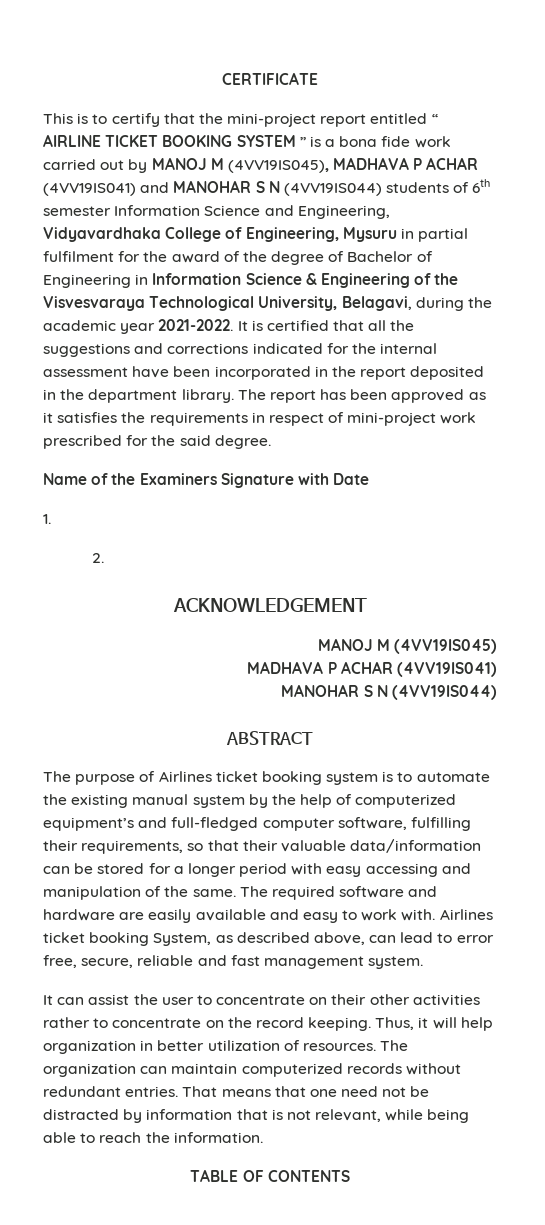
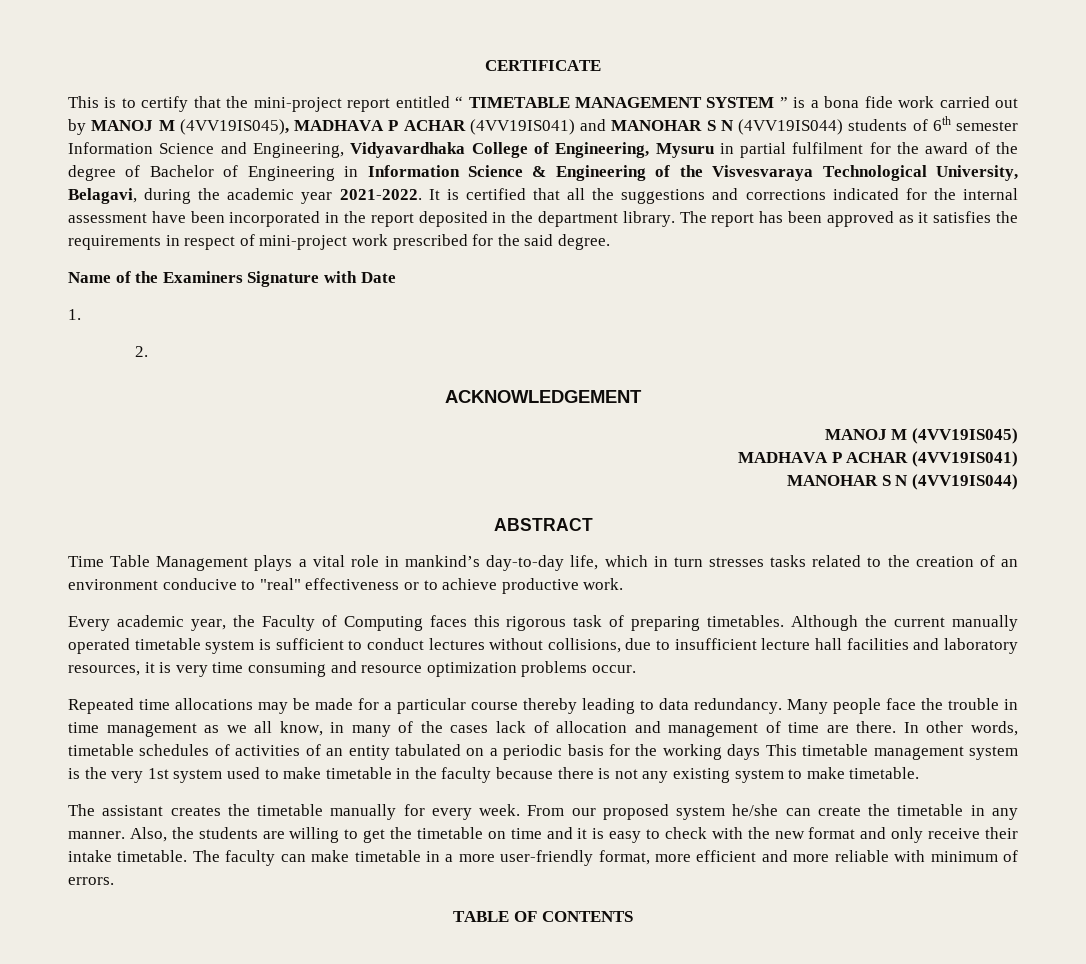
- This is to certify that the mini-project report entitled “ AIRLINE TICKET BOOKING SYSTEM ” is a bona fide work carried out by MANOJ M (4VV19IS045), MADHAVA P ACHAR (4VV19IS041) and MANOHAR S N (4VV19IS044) students of 6th semester Information Science and Engineering, Vidyavardhaka College of Engineering, Mysuru in partial fulfilment for the award of the degree of Bachelor of Engineering in Information Science & Engineering of the Visvesvaraya Technological University, Belagavi, during the academic year 2021-2022.
+ This is to certify that the mini-project report entitled “ TIMETABLE MANAGEMENT SYSTEM ” is a bona fide work carried out by MANOJ M (4VV19IS045), MADHAVA P ACHAR (4VV19IS041) and MANOHAR S N (4VV19IS044) students of 6th semester Information Science and Engineering, Vidyavardhaka College of Engineering, Mysuru in partial fulfilment for the award of the degree of Bachelor of Engineering in Information Science & Engineering of the Visvesvaraya Technological University, Belagavi, during the academic year 2021-2022.
- The purpose of Airlines ticket booking system is to automate the existing manual system by the help of computerized equipment’s and full-fledged computer software, fulfilling their requirements, so that their valuable data/information can be stored for a longer period with easy accessing and manipulation of the same. The required software and hardware are easily available and easy to work with. Airlines ticket booking System, as described above, can lead to error free, secure, reliable and fast management system.
- It can assist the user to concentrate on their other activities rather to concentrate on the record keeping. Thus, it will help organization in better utilization of resources. The organization can maintain computerized records without redundant entries. That means that one need not be distracted by information that is not relevant, while being able to reach the information.
+ Time Table Management plays a vital role in mankind’s day-to-day life, which in turn stresses tasks related to the creation of an environment conducive to "real" effectiveness or to achieve productive work.
+ Every academic year, the Faculty of Computing faces this rigorous task of preparing timetables. Although the current manually operated timetable system is sufficient to conduct lectures without collisions, due to insufficient lecture hall facilities and laboratory resources, it is very time consuming and resource optimization problems occur.
+ Repeated time allocations may be made for a particular course thereby leading to data redundancy. Many people face the trouble in time management as we all know, in many of the cases lack of allocation and management of time are there. In other words, timetable schedules of activities of an entity tabulated on a periodic basis for the working days This timetable management system is the very 1st system used to make timetable in the faculty because there is not any existing system to make timetable.
+ The assistant creates the timetable manually for every week. From our proposed system he/she can create the timetable in any manner. Also, the students are willing to get the timetable on time and it is easy to check with the new format and only receive their intake timetable. The faculty can make timetable in a more user-friendly format, more efficient and more reliable with minimum of errors.

